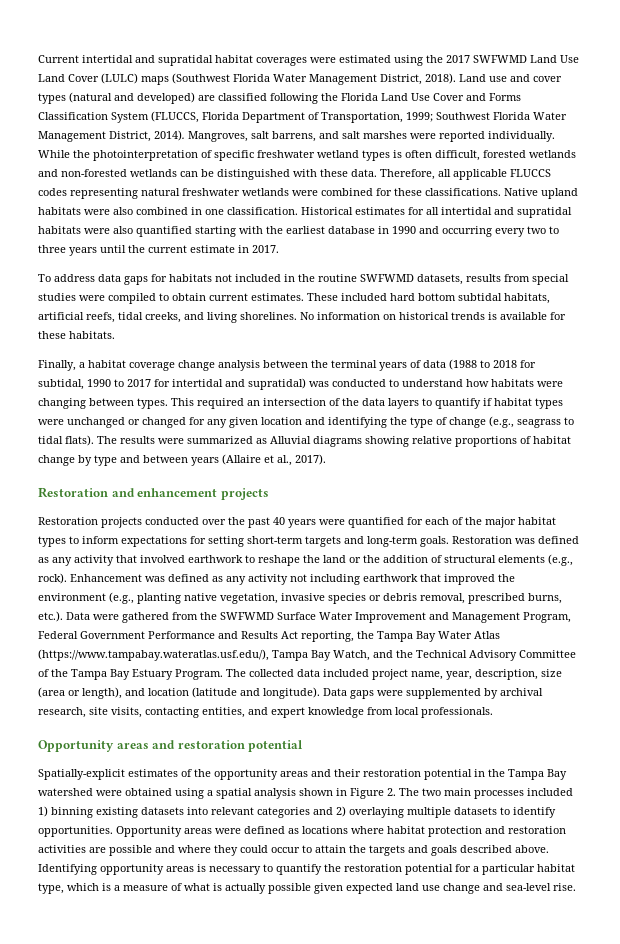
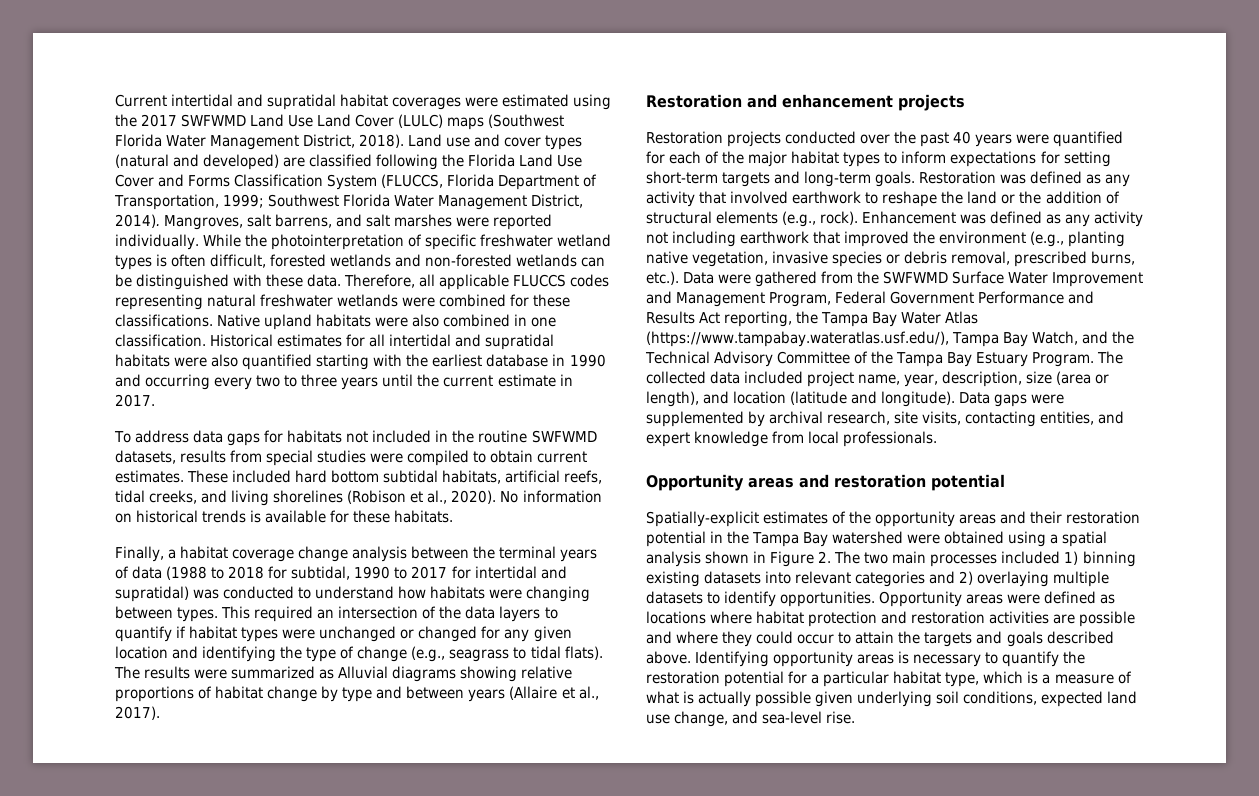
- These included hard bottom subtidal habitats, artificial reefs, tidal creeks, and living shorelines.
+ These included hard bottom subtidal habitats, artificial reefs, tidal creeks, and living shorelines (Robison et al., 2020).
- Identifying opportunity areas is necessary to quantify the restoration potential for a particular habitat type, which is a measure of what is actually possible given expected land use change and sea-level rise.
+ Identifying opportunity areas is necessary to quantify the restoration potential for a particular habitat type, which is a measure of what is actually possible given underlying soil conditions, expected land use change, and sea-level rise.

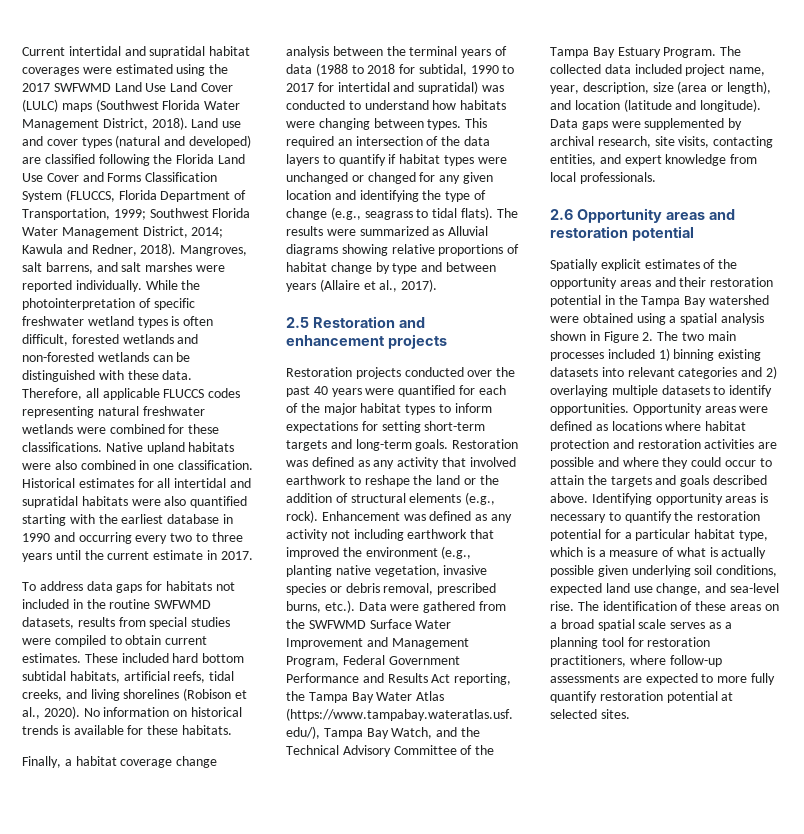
- Land use and cover types (natural and developed) are classified following the Florida Land Use Cover and Forms Classification System (FLUCCS, Florida Department of Transportation, 1999; Southwest Florida Water Management District, 2014).
+ Land use and cover types (natural and developed) are classified following the Florida Land Use Cover and Forms Classification System (FLUCCS, Florida Department of Transportation, 1999; Southwest Florida Water Management District, 2014; Kawula and Redner, 2018).
- Restoration and enhancement projects
+ 2.5 Restoration and enhancement projects
- Opportunity areas and restoration potential
+ 2.6 Opportunity areas and restoration potential
- Spatially-explicit estimates of the opportunity areas and their restoration potential in the Tampa Bay watershed were obtained using a spatial analysis shown in Figure 2. The two main processes included 1) binning existing datasets into relevant categories and 2) overlaying multiple datasets to identify opportunities.
+ Spatially explicit estimates of the opportunity areas and their restoration potential in the Tampa Bay watershed were obtained using a spatial analysis shown in Figure 2. The two main processes included 1) binning existing datasets into relevant categories and 2) overlaying multiple datasets to identify opportunities.
+ The identification of these areas on a broad spatial scale serves as a planning tool for restoration practitioners, where follow-up assessments are expected to more fully quantify restoration potential at selected sites.

